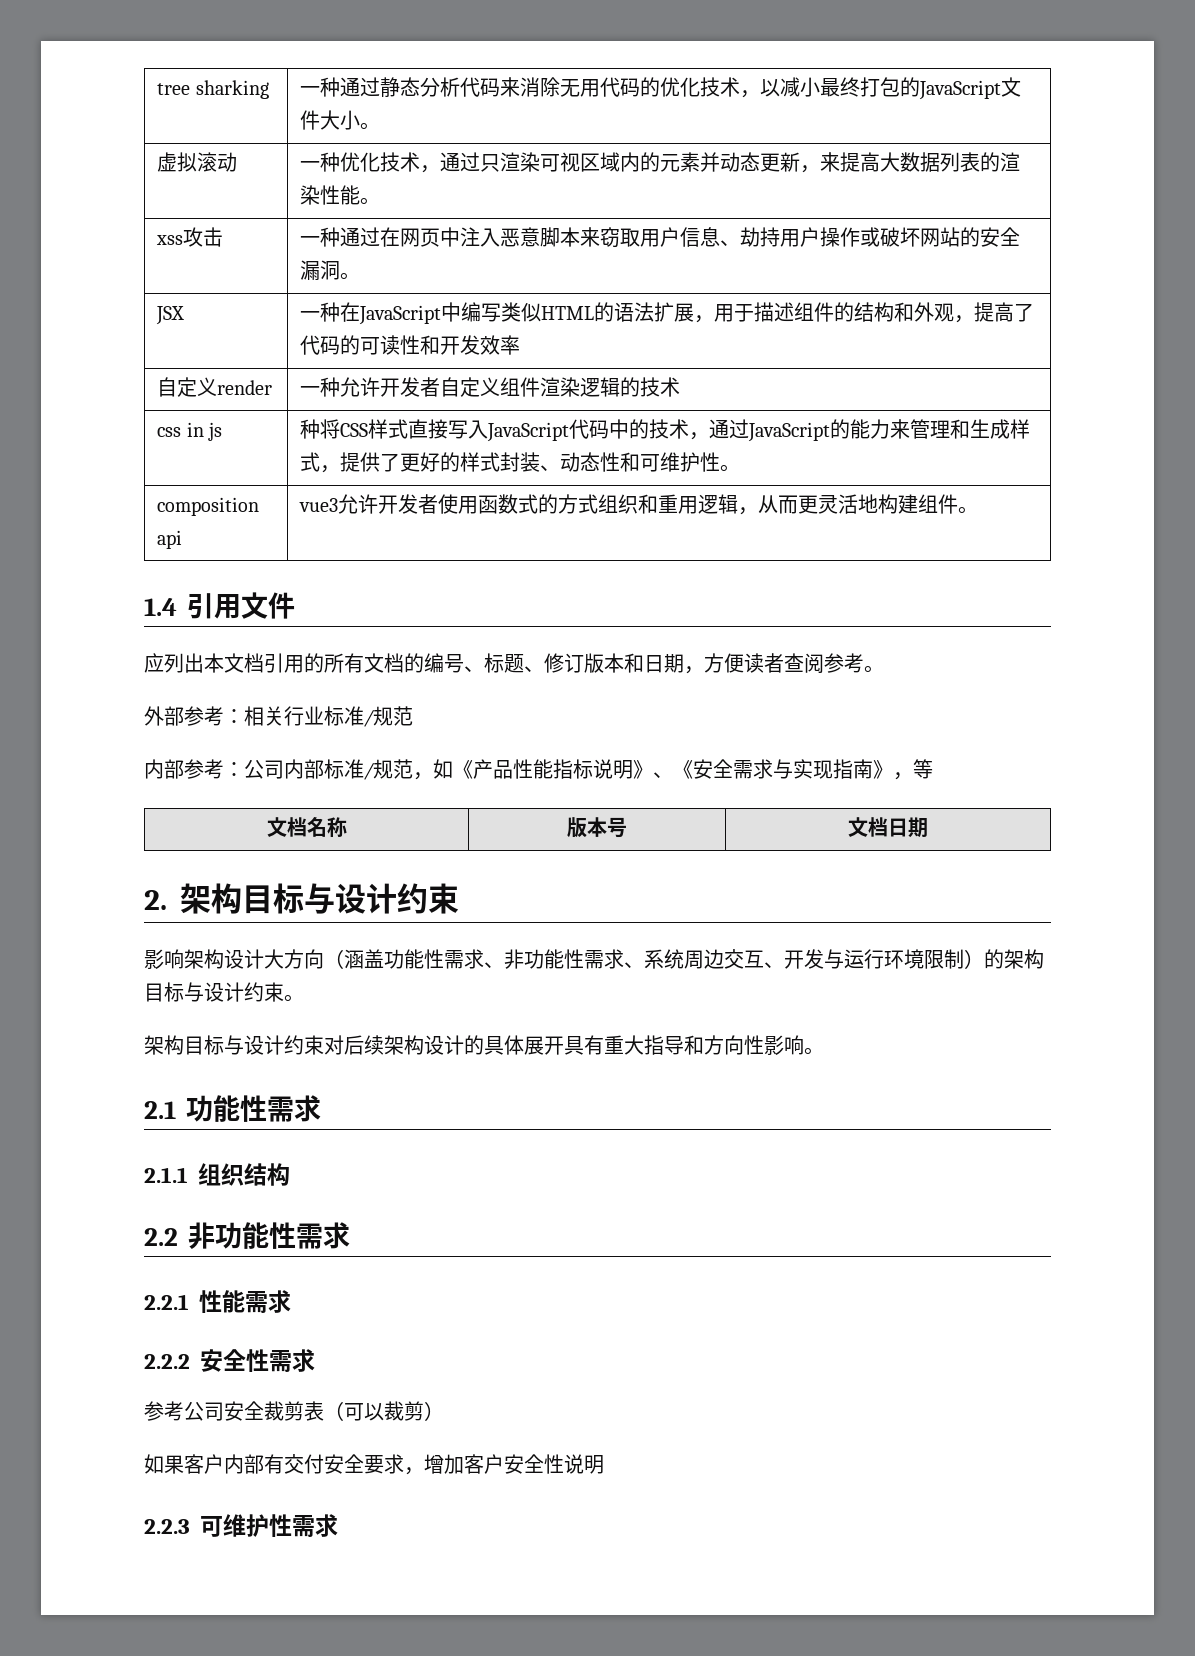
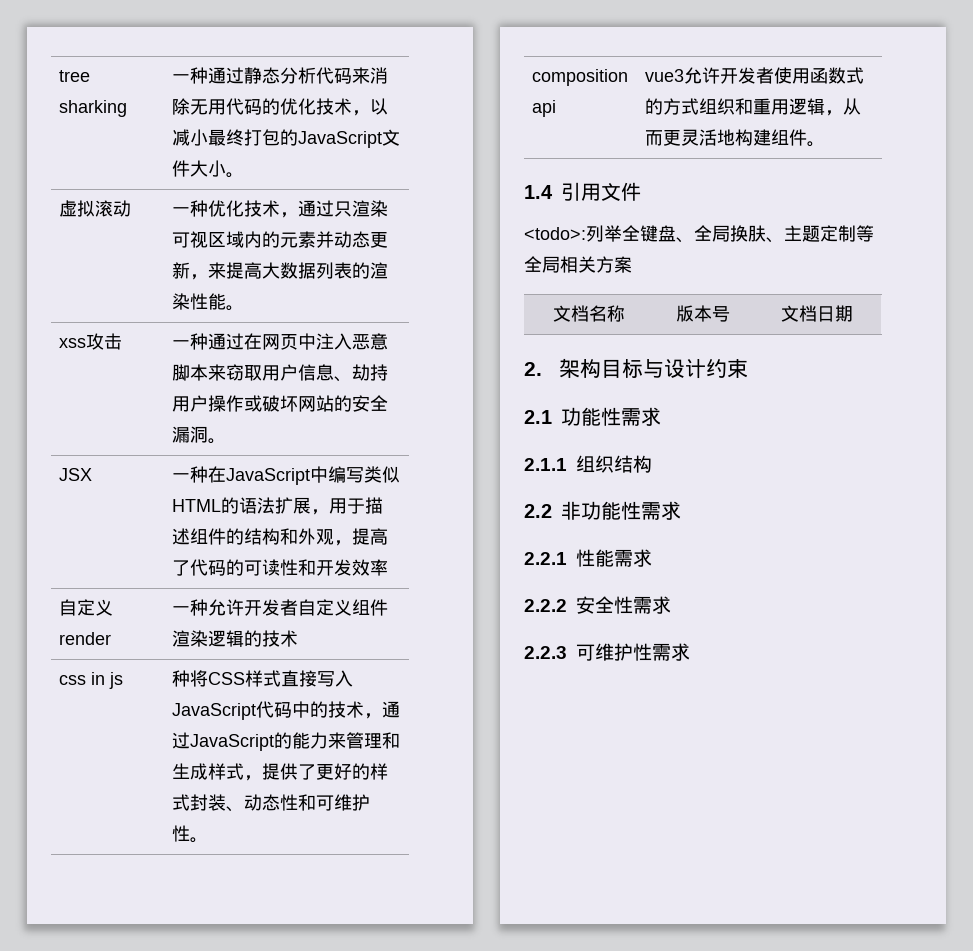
- 应列出本文档引用的所有文档的编号、标题、修订版本和日期，方便读者查阅参考。
- 外部参考：相关行业标准/规范
- 内部参考：公司内部标准/规范，如《产品性能指标说明》、《安全需求与实现指南》，等
+ <todo>:列举全键盘、全局换肤、主题定制等全局相关方案
- 影响架构设计大方向（涵盖功能性需求、非功能性需求、系统周边交互、开发与运行环境限制）的架构目标与设计约束。
- 架构目标与设计约束对后续架构设计的具体展开具有重大指导和方向性影响。
- 参考公司安全裁剪表（可以裁剪）
- 如果客户内部有交付安全要求，增加客户安全性说明

